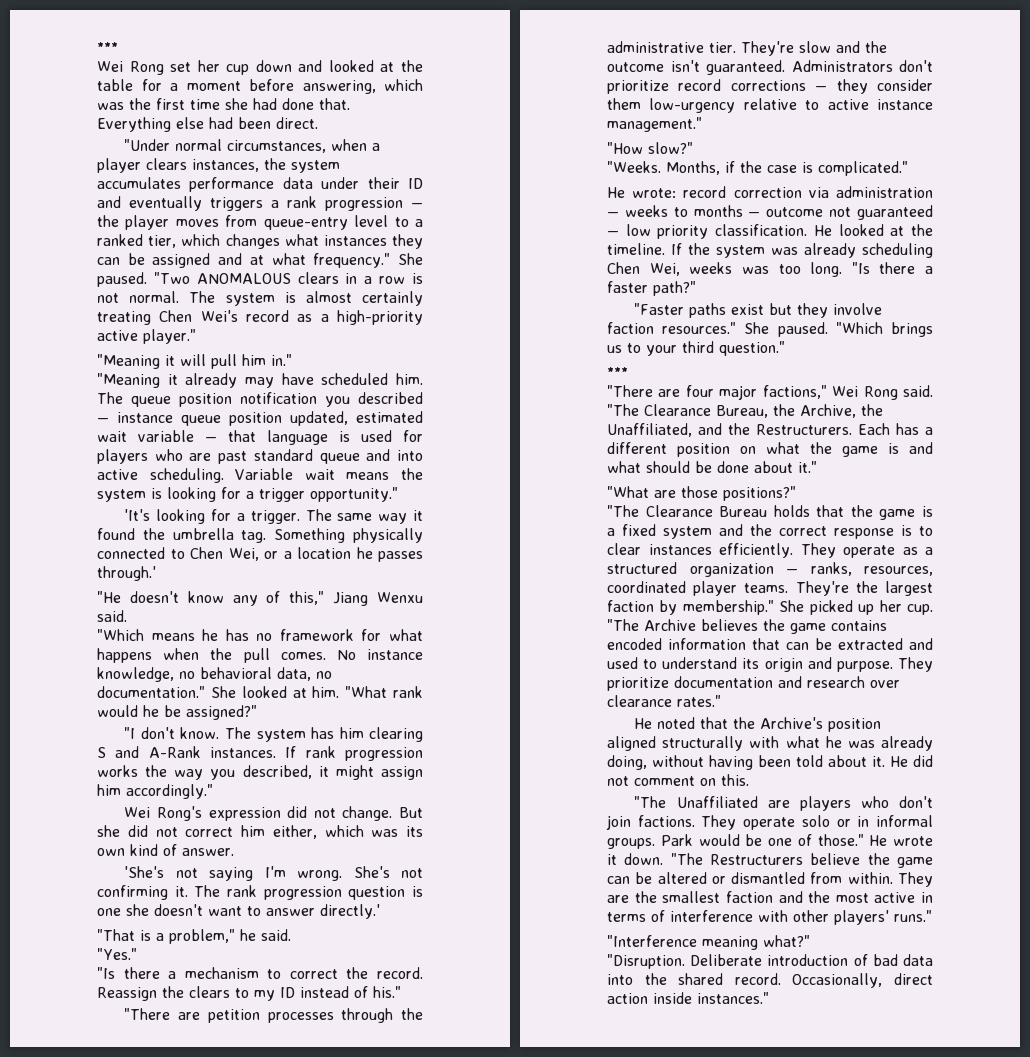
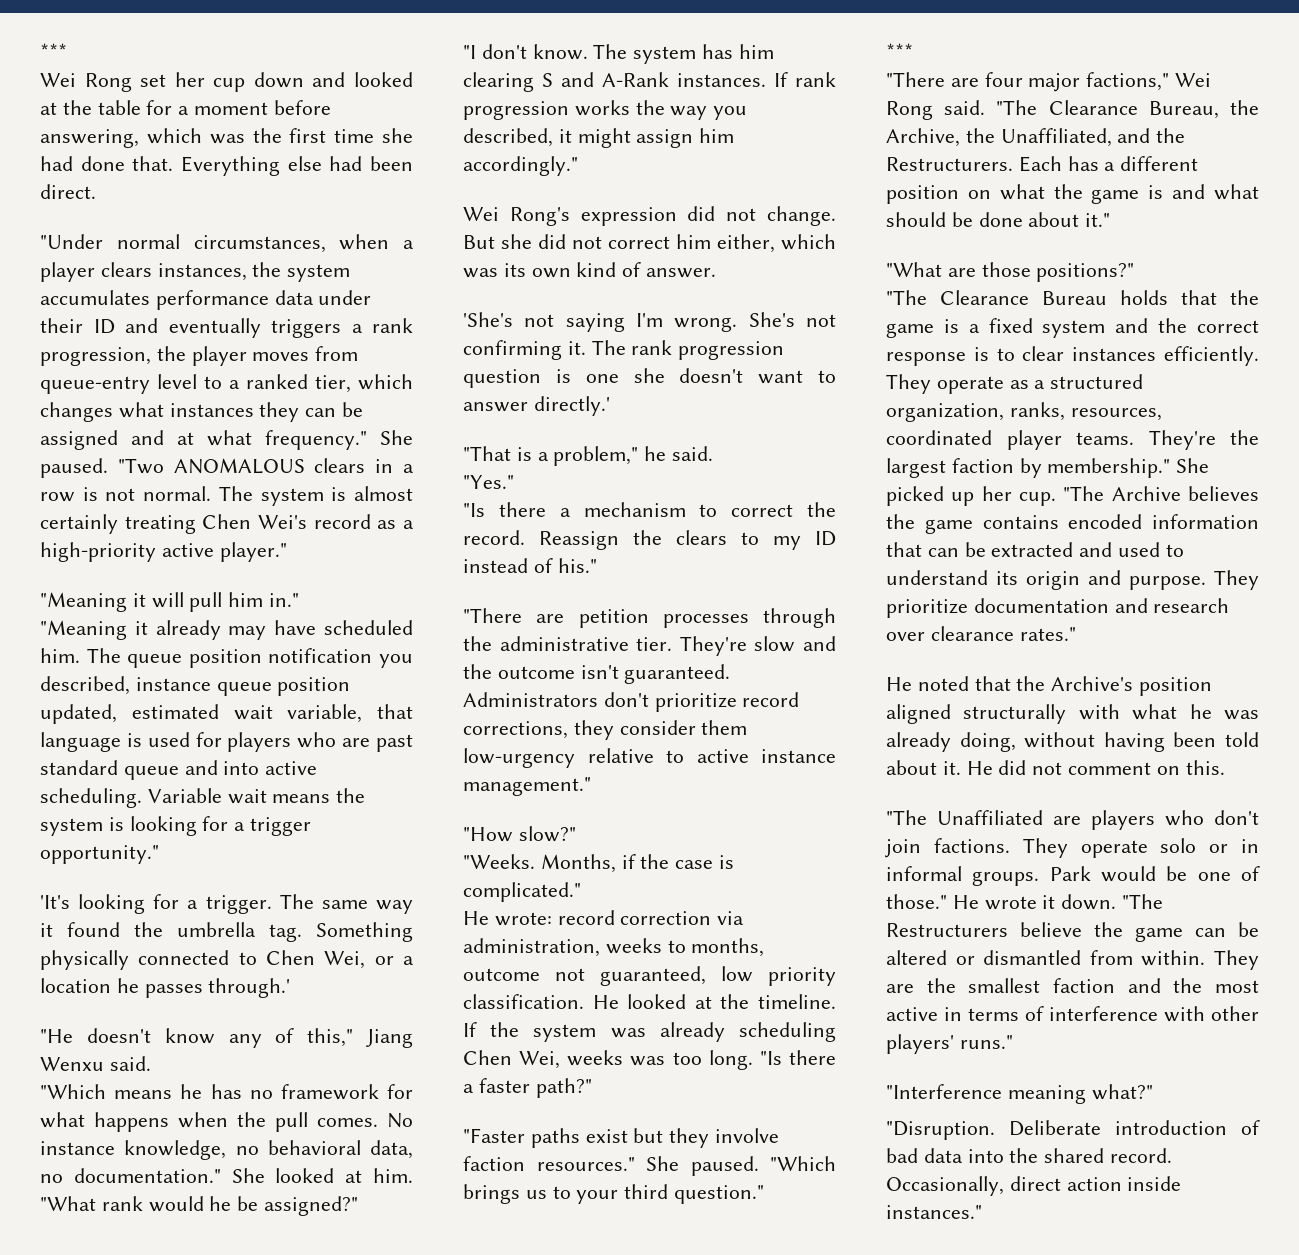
- "Under normal circumstances, when a player clears instances, the system accumulates performance data under their ID and eventually triggers a rank progression — the player moves from queue-entry level to a ranked tier, which changes what instances they can be assigned and at what frequency."
+ "Under normal circumstances, when a player clears instances, the system accumulates performance data under their ID and eventually triggers a rank progression, the player moves from queue-entry level to a ranked tier, which changes what instances they can be assigned and at what frequency."
- The queue position notification you described — instance queue position updated, estimated wait variable — that language is used for players who are past standard queue and into active scheduling.
+ The queue position notification you described, instance queue position updated, estimated wait variable, that language is used for players who are past standard queue and into active scheduling.
- Administrators don't prioritize record corrections — they consider them low-urgency relative to active instance management."
+ Administrators don't prioritize record corrections, they consider them low-urgency relative to active instance management."
- He wrote: record correction via administration — weeks to months — outcome not guaranteed — low priority classification.
+ He wrote: record correction via administration, weeks to months, outcome not guaranteed, low priority classification.
- They operate as a structured organization — ranks, resources, coordinated player teams.
+ They operate as a structured organization, ranks, resources, coordinated player teams.

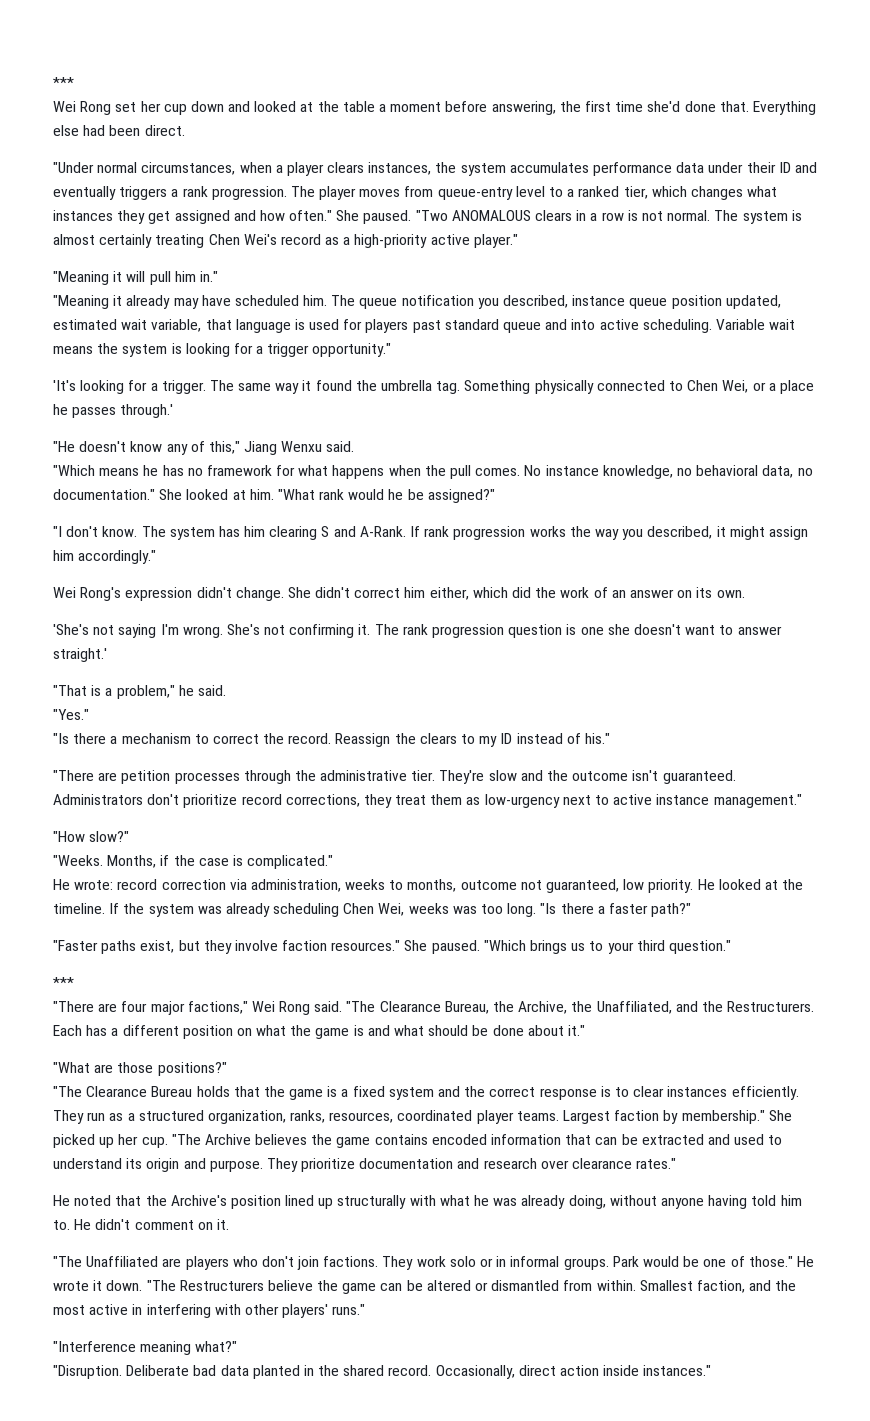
- Wei Rong set her cup down and looked at the table for a moment before answering, which was the first time she had done that.
+ Wei Rong set her cup down and looked at the table a moment before answering, the first time she'd done that.
- "Under normal circumstances, when a player clears instances, the system accumulates performance data under their ID and eventually triggers a rank progression, the player moves from queue-entry level to a ranked tier, which changes what instances they can be assigned and at what frequency."
+ "Under normal circumstances, when a player clears instances, the system accumulates performance data under their ID and eventually triggers a rank progression. The player moves from queue-entry level to a ranked tier, which changes what instances they get assigned and how often."
- The queue position notification you described, instance queue position updated, estimated wait variable, that language is used for players who are past standard queue and into active scheduling.
+ The queue notification you described, instance queue position updated, estimated wait variable, that language is used for players past standard queue and into active scheduling.
- Something physically connected to Chen Wei, or a location he passes through.'
+ Something physically connected to Chen Wei, or a place he passes through.'
- The system has him clearing S and A-Rank instances.
+ The system has him clearing S and A-Rank.
- Wei Rong's expression did not change. But she did not correct him either, which was its own kind of answer.
+ Wei Rong's expression didn't change. She didn't correct him either, which did the work of an answer on its own.
- The rank progression question is one she doesn't want to answer directly.'
+ The rank progression question is one she doesn't want to answer straight.'
- Administrators don't prioritize record corrections, they consider them low-urgency relative to active instance management."
+ Administrators don't prioritize record corrections, they treat them as low-urgency next to active instance management."
- He wrote: record correction via administration, weeks to months, outcome not guaranteed, low priority classification.
+ He wrote: record correction via administration, weeks to months, outcome not guaranteed, low priority.
- "Faster paths exist but they involve faction resources."
+ "Faster paths exist, but they involve faction resources."
- They operate as a structured organization, ranks, resources, coordinated player teams.
+ They run as a structured organization, ranks, resources, coordinated player teams.
- They're the largest faction by membership."
+ Largest faction by membership."
- He noted that the Archive's position aligned structurally with what he was already doing, without having been told about it. He did not comment on this.
+ He noted that the Archive's position lined up structurally with what he was already doing, without anyone having told him to. He didn't comment on it.
- They operate solo or in informal groups.
+ They work solo or in informal groups.
- They are the smallest faction and the most active in terms of interference with other players' runs."
+ Smallest faction, and the most active in interfering with other players' runs."
- Deliberate introduction of bad data into the shared record.
+ Deliberate bad data planted in the shared record.

